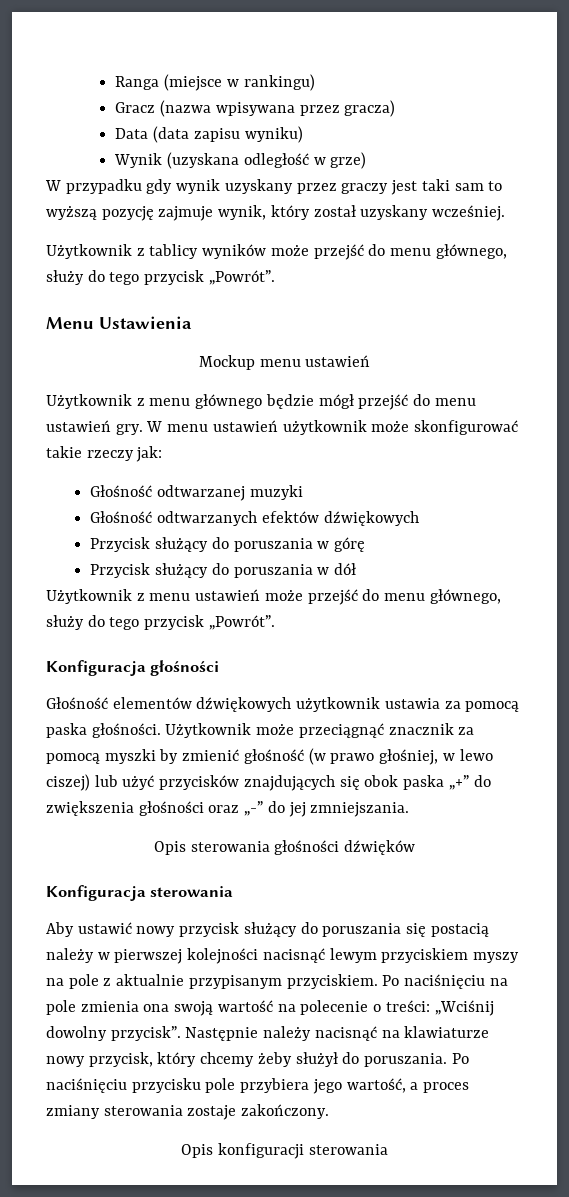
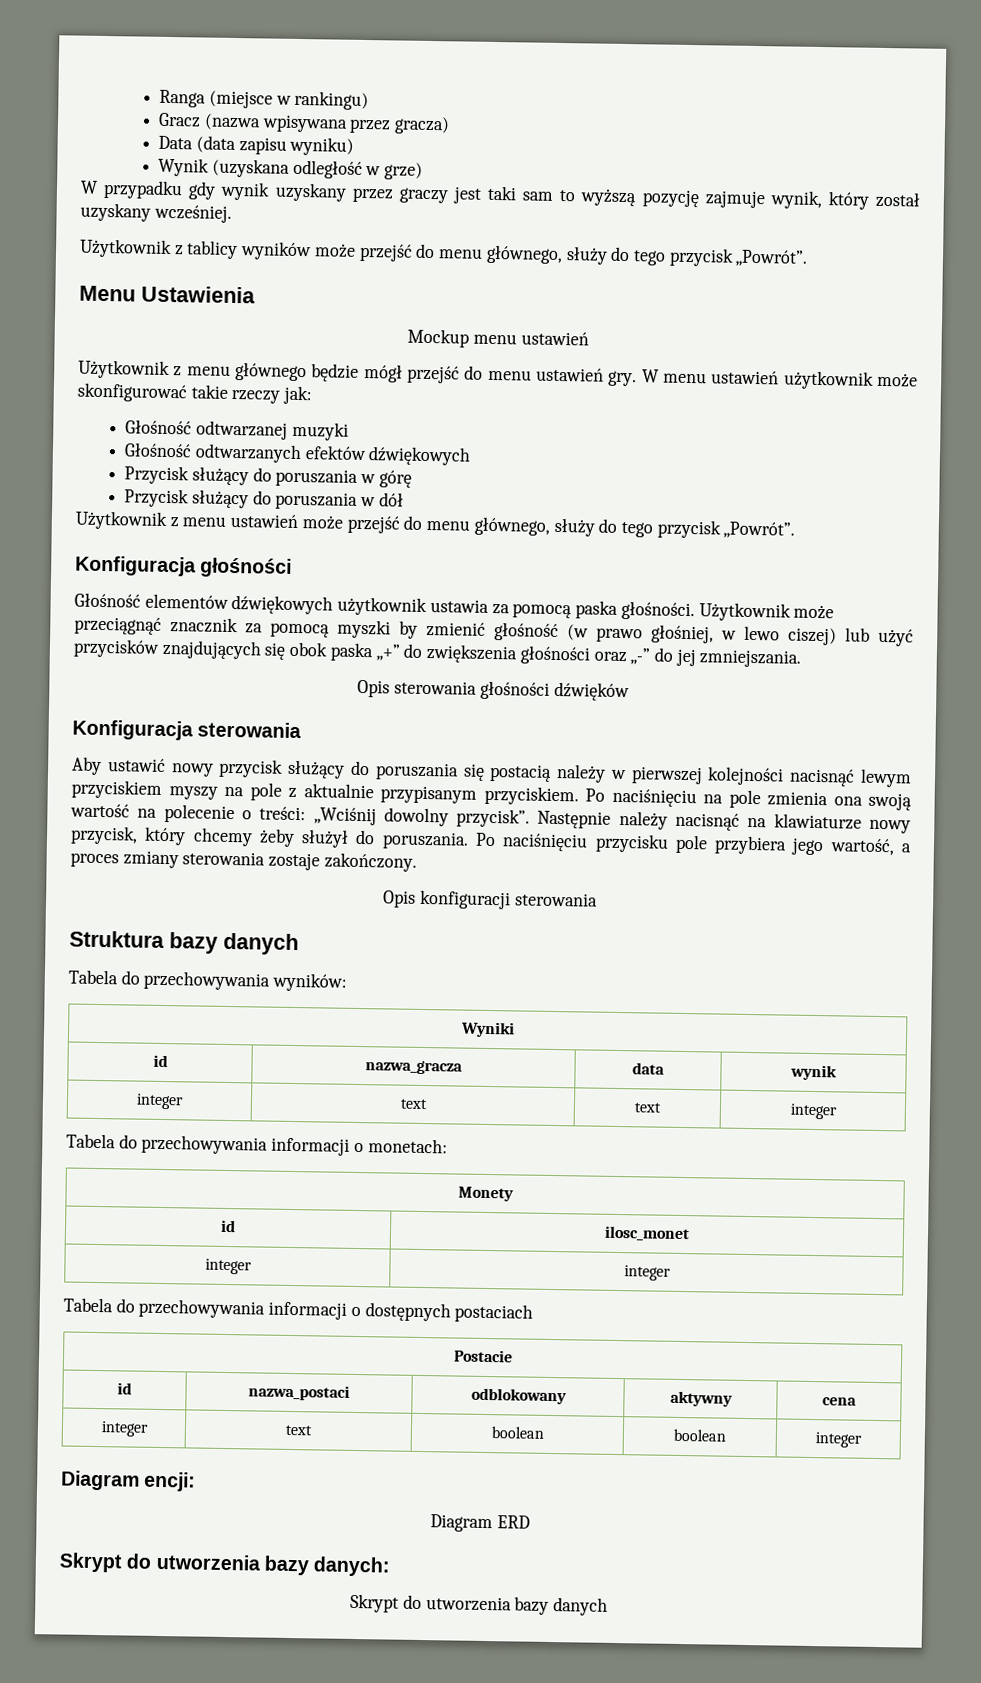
+ Struktura bazy danych
+ Tabela do przechowywania wyników:
+ Wyniki
+ id | nazwa_gracza | data | wynik
+ integer | text | text | integer
+ Tabela do przechowywania informacji o monetach:
+ Monety
+ id | ilosc_monet
+ integer | integer
+ Tabela do przechowywania informacji o dostępnych postaciach
+ Postacie
+ id | nazwa_postaci | odblokowany | aktywny | cena
+ integer | text | boolean | boolean | integer
+ Diagram encji:
+ Diagram ERD
+ Skrypt do utworzenia bazy danych:
+ Skrypt do utworzenia bazy danych

